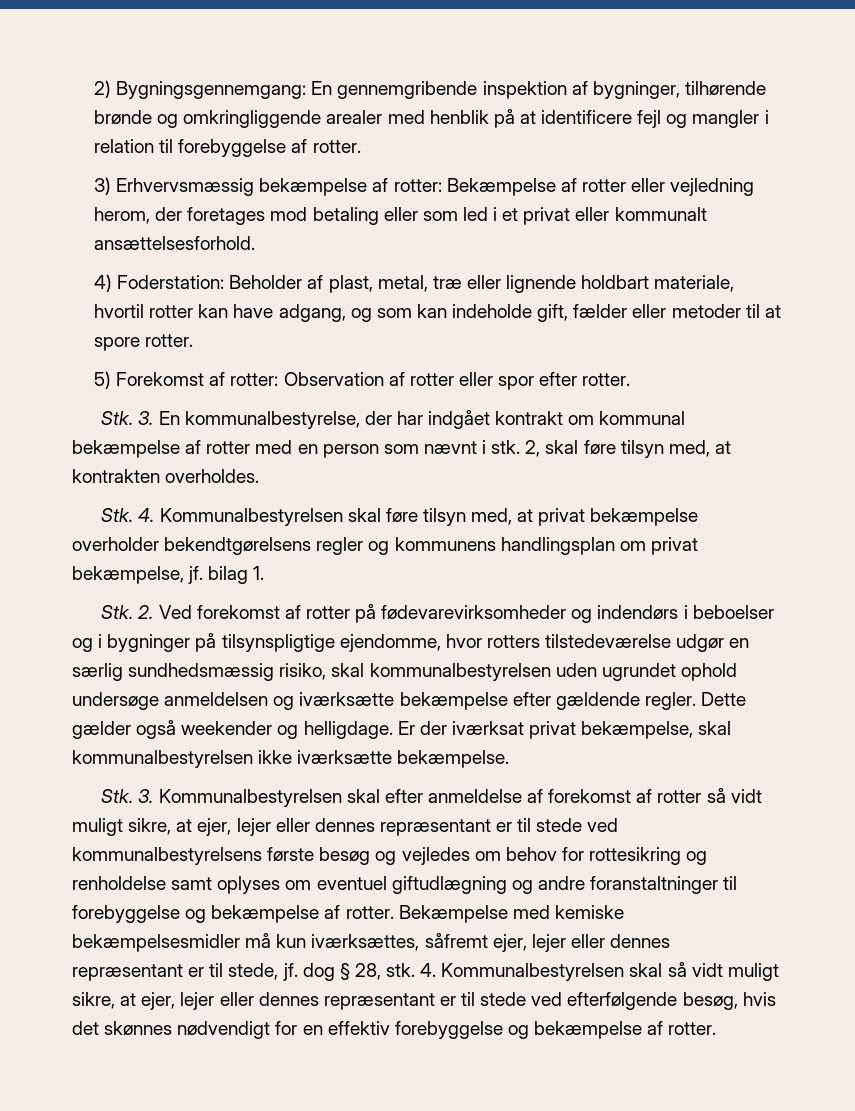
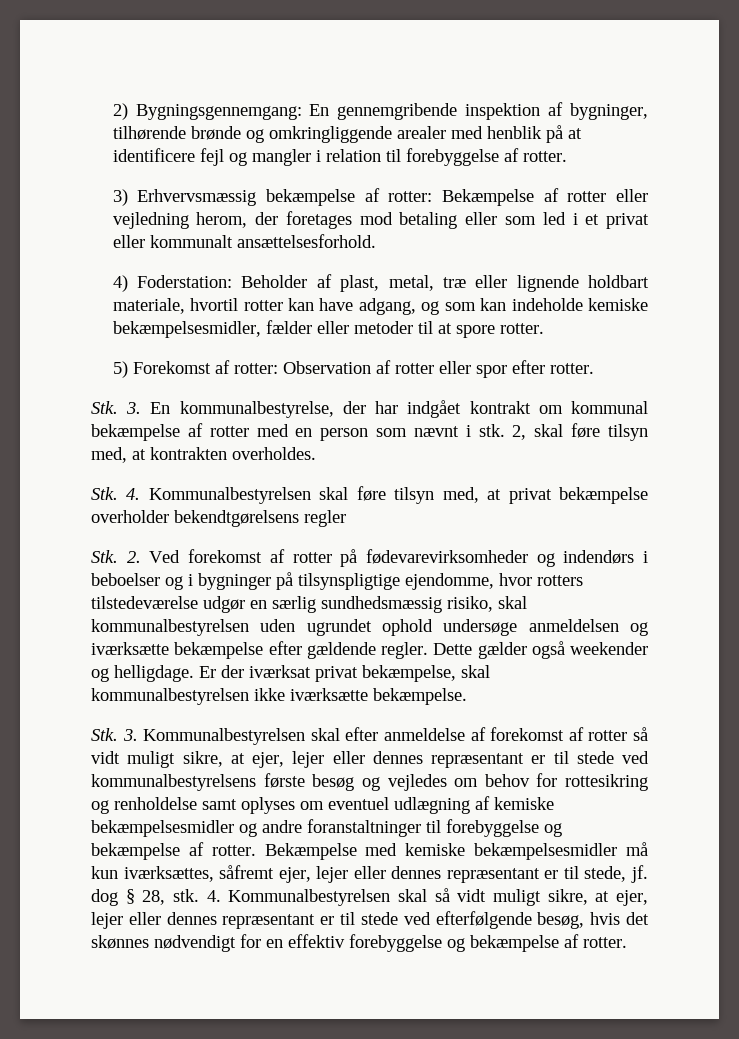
- 4) Foderstation: Beholder af plast, metal, træ eller lignende holdbart materiale, hvortil rotter kan have adgang, og som kan indeholde gift, fælder eller metoder til at spore rotter.
+ 4) Foderstation: Beholder af plast, metal, træ eller lignende holdbart materiale, hvortil rotter kan have adgang, og som kan indeholde kemiske bekæmpelsesmidler, fælder eller metoder til at spore rotter.
- Stk. 4. Kommunalbestyrelsen skal føre tilsyn med, at privat bekæmpelse overholder bekendtgørelsens regler og kommunens handlingsplan om privat bekæmpelse, jf. bilag 1.
+ Stk. 4. Kommunalbestyrelsen skal føre tilsyn med, at privat bekæmpelse overholder bekendtgørelsens regler
- Stk. 3. Kommunalbestyrelsen skal efter anmeldelse af forekomst af rotter så vidt muligt sikre, at ejer, lejer eller dennes repræsentant er til stede ved kommunalbestyrelsens første besøg og vejledes om behov for rottesikring og renholdelse samt oplyses om eventuel giftudlægning og andre foranstaltninger til forebyggelse og bekæmpelse af rotter.
+ Stk. 3. Kommunalbestyrelsen skal efter anmeldelse af forekomst af rotter så vidt muligt sikre, at ejer, lejer eller dennes repræsentant er til stede ved kommunalbestyrelsens første besøg og vejledes om behov for rottesikring og renholdelse samt oplyses om eventuel udlægning af kemiske bekæmpelsesmidler og andre foranstaltninger til forebyggelse og bekæmpelse af rotter.

